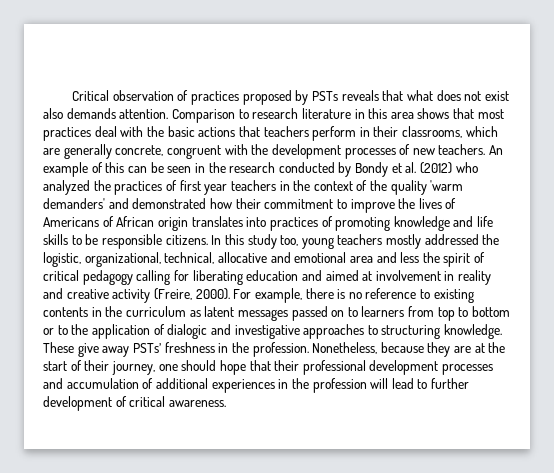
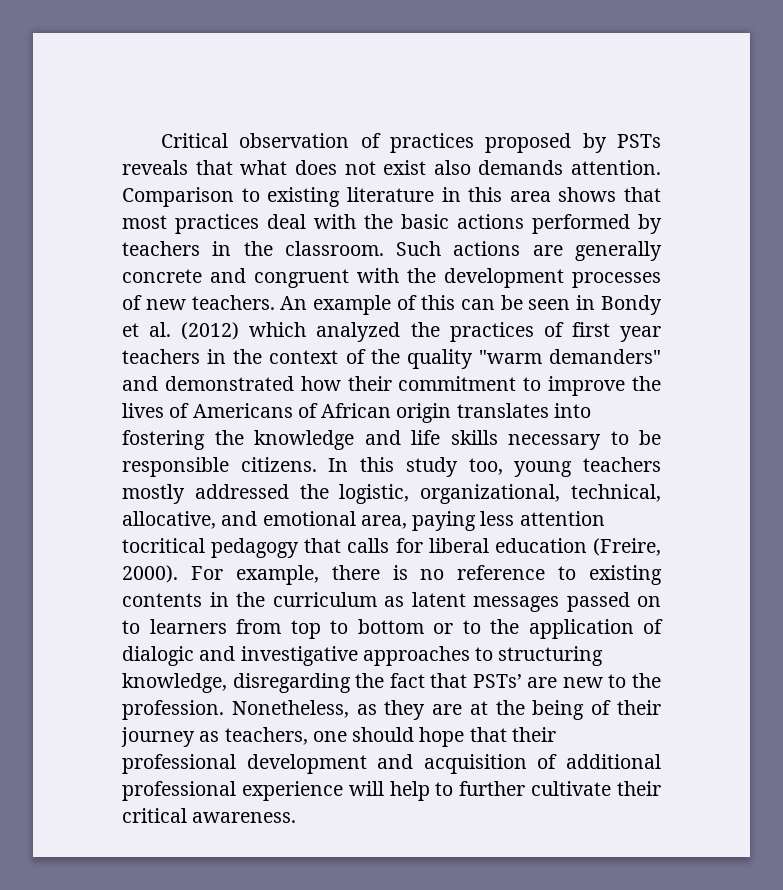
- Comparison to research literature in this area shows that most practices deal with the basic actions that teachers perform in their classrooms, which are generally concrete, congruent with the development processes of new teachers.
+ Comparison to existing literature in this area shows that most practices deal with the basic actions performed by teachers in the classroom. Such actions are generally concrete and congruent with the development processes of new teachers.
- An example of this can be seen in the research conducted by Bondy et al. (2012) who analyzed the practices of first year teachers in the context of the quality 'warm demanders' and demonstrated how their commitment to improve the lives of Americans of African origin translates into practices of promoting knowledge and life skills to be responsible citizens.
+ An example of this can be seen in Bondy et al. (2012) which analyzed the practices of first year teachers in the context of the quality "warm demanders" and demonstrated how their commitment to improve the lives of Americans of African origin translates into fostering the knowledge and life skills necessary to be responsible citizens.
- In this study too, young teachers mostly addressed the logistic, organizational, technical, allocative and emotional area and less the spirit of critical pedagogy calling for liberating education and aimed at involvement in reality and creative activity (Freire, 2000).
+ In this study too, young teachers mostly addressed the logistic, organizational, technical, allocative, and emotional area, paying less attention tocritical pedagogy that calls for liberal education (Freire, 2000).
- For example, there is no reference to existing contents in the curriculum as latent messages passed on to learners from top to bottom or to the application of dialogic and investigative approaches to structuring knowledge. These give away PSTs’ freshness in the profession.
+ For example, there is no reference to existing contents in the curriculum as latent messages passed on to learners from top to bottom or to the application of dialogic and investigative approaches to structuring knowledge, disregarding the fact that PSTs’ are new to the profession.
- Nonetheless, because they are at the start of their journey, one should hope that their professional development processes and accumulation of additional experiences in the profession will lead to further development of critical awareness.
+ Nonetheless, as they are at the being of their journey as teachers, one should hope that their professional development and acquisition of additional professional experience will help to further cultivate their critical awareness.

